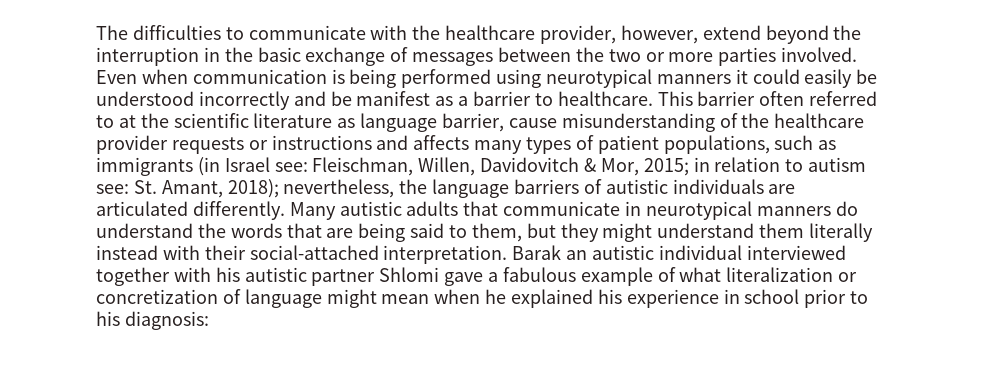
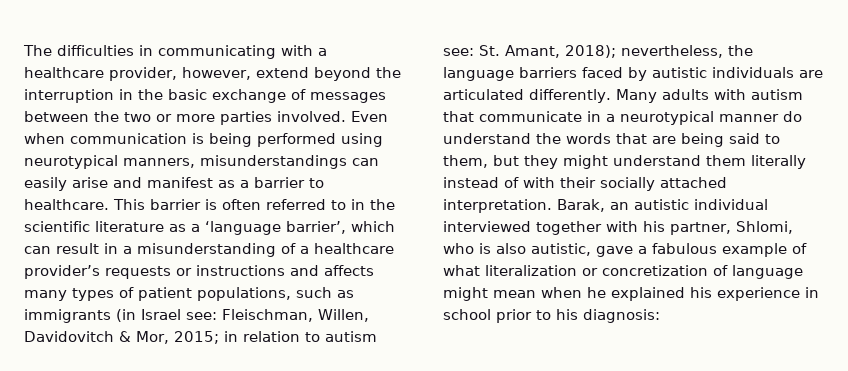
- The difficulties to communicate with the healthcare provider, however, extend beyond the interruption in the basic exchange of messages between the two or more parties involved.
+ The difficulties in communicating with a healthcare provider, however, extend beyond the interruption in the basic exchange of messages between the two or more parties involved.
- Even when communication is being performed using neurotypical manners it could easily be understood incorrectly and be manifest as a barrier to healthcare.
+ Even when communication is being performed using neurotypical manners, misunderstandings can easily arise and manifest as a barrier to healthcare.
- This barrier often referred to at the scientific literature as language barrier, cause misunderstanding of the healthcare provider requests or instructions and affects many types of patient populations, such as immigrants (in Israel see: Fleischman, Willen, Davidovitch & Mor, 2015; in relation to autism see: St. Amant, 2018); nevertheless, the language barriers of autistic individuals are articulated differently.
+ This barrier is often referred to in the scientific literature as a ‘language barrier’, which can result in a misunderstanding of a healthcare provider’s requests or instructions and affects many types of patient populations, such as immigrants (in Israel see: Fleischman, Willen, Davidovitch & Mor, 2015; in relation to autism see: St. Amant, 2018); nevertheless, the language barriers faced by autistic individuals are articulated differently.
- Many autistic adults that communicate in neurotypical manners do understand the words that are being said to them, but they might understand them literally instead with their social-attached interpretation. Barak an autistic individual interviewed together with his autistic partner Shlomi gave a fabulous example of what literalization or concretization of language might mean when he explained his experience in school prior to his diagnosis:
+ Many adults with autism that communicate in a neurotypical manner do understand the words that are being said to them, but they might understand them literally instead of with their socially attached interpretation. Barak, an autistic individual interviewed together with his partner, Shlomi, who is also autistic, gave a fabulous example of what literalization or concretization of language might mean when he explained his experience in school prior to his diagnosis:

